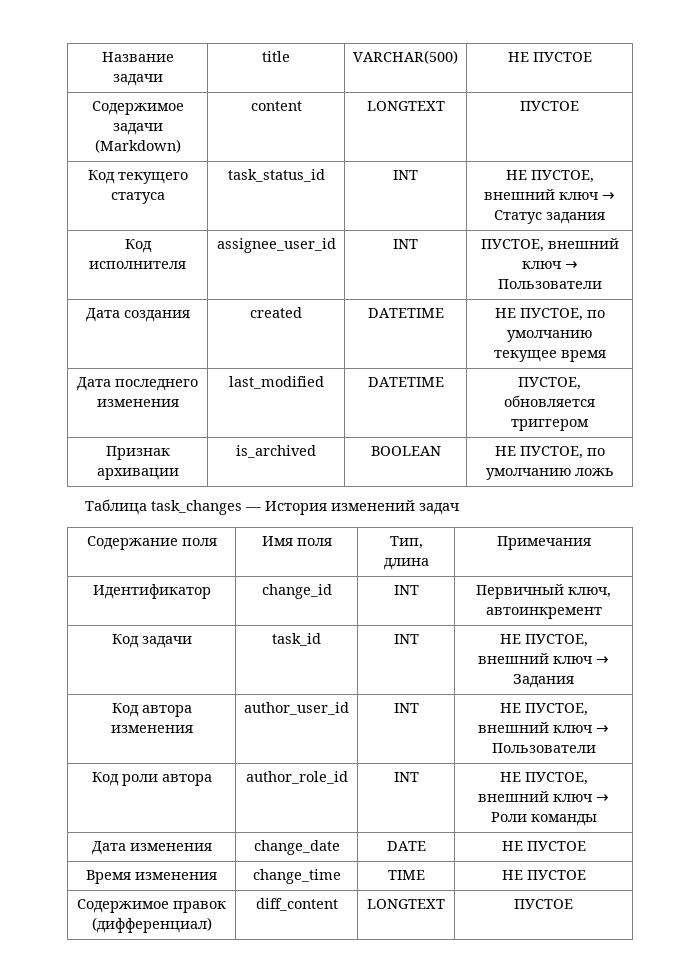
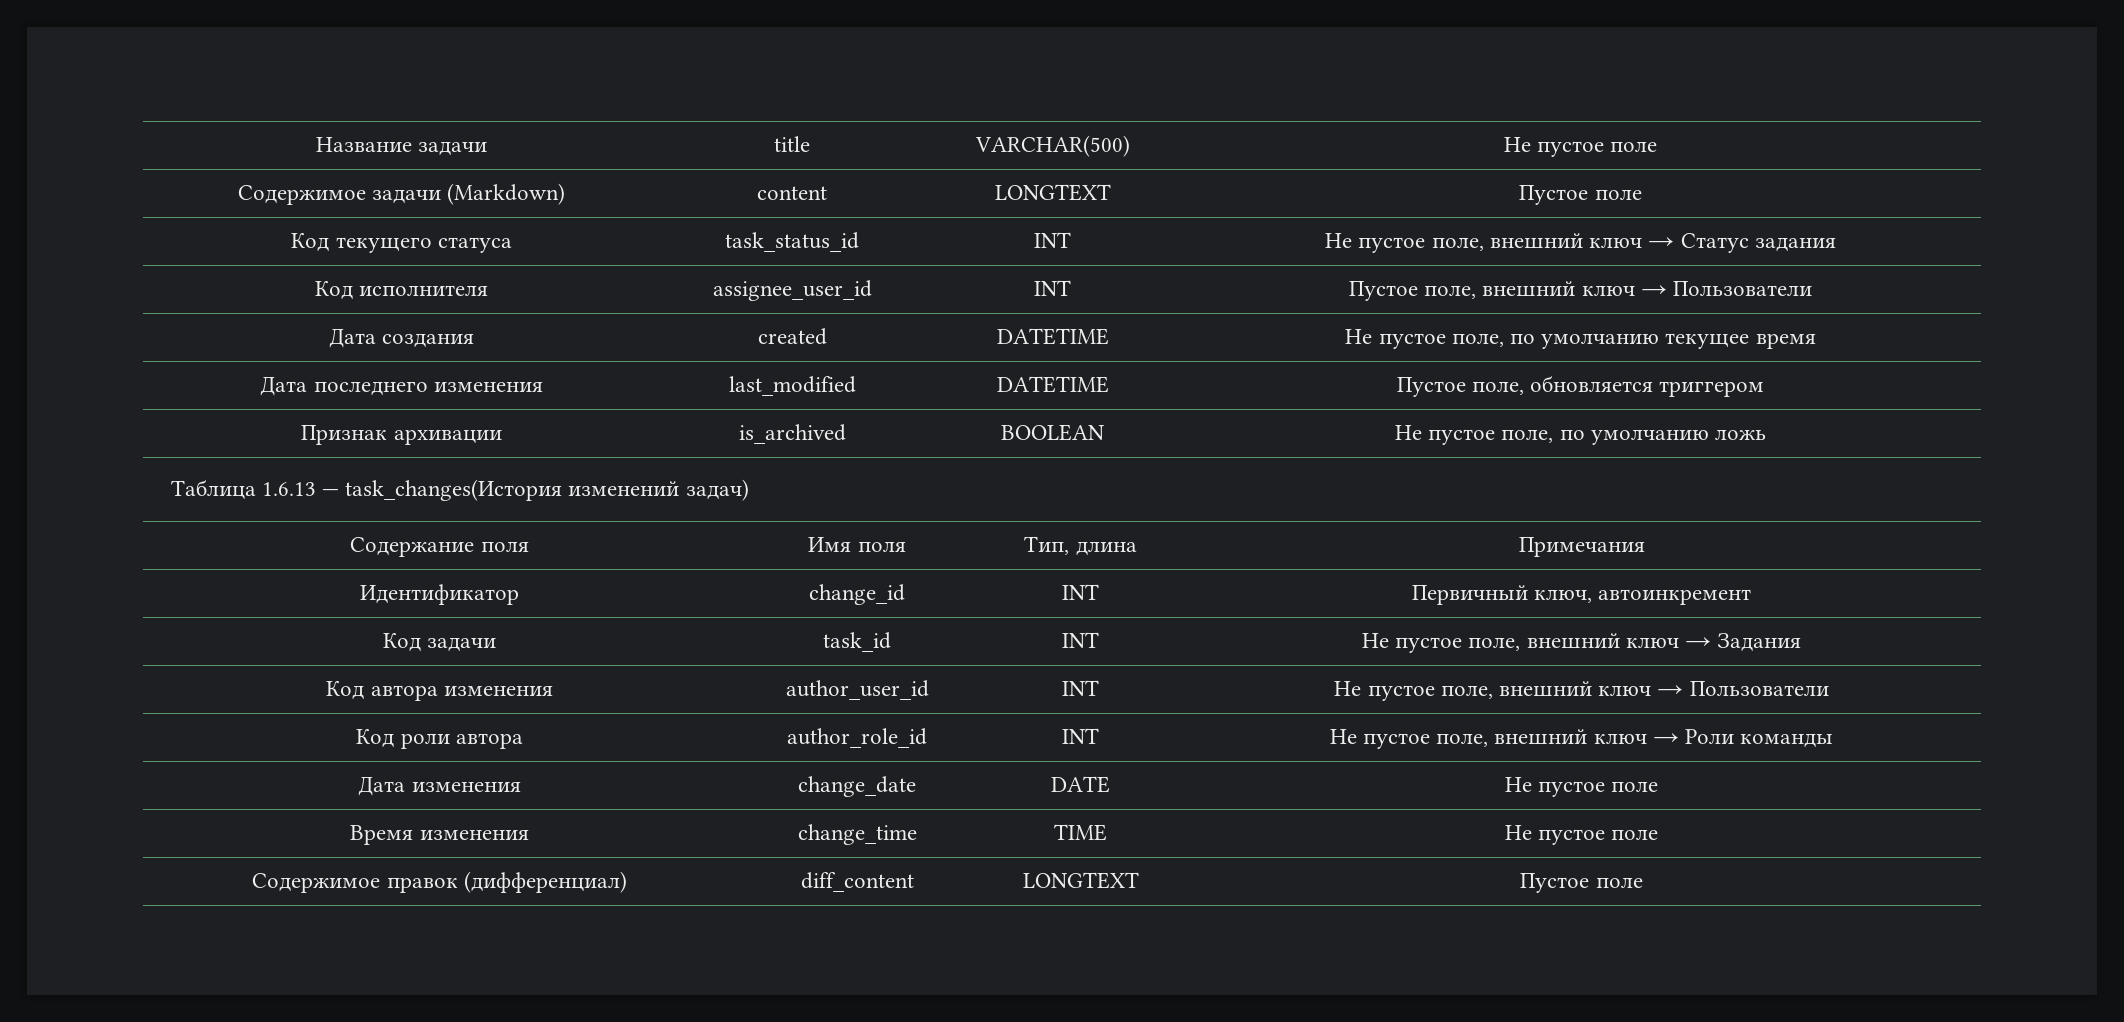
- Название задачи | title | VARCHAR(500) | НЕ ПУСТОЕ
+ Название задачи | title | VARCHAR(500) | Не пустое поле
- Содержимое задачи (Markdown) | content | LONGTEXT | ПУСТОЕ
+ Содержимое задачи (Markdown) | content | LONGTEXT | Пустое поле
- Код текущего статуса | task_status_id | INT | НЕ ПУСТОЕ, внешний ключ → Статус задания
+ Код текущего статуса | task_status_id | INT | Не пустое поле, внешний ключ → Статус задания
- Код исполнителя | assignee_user_id | INT | ПУСТОЕ, внешний ключ → Пользователи
+ Код исполнителя | assignee_user_id | INT | Пустое поле, внешний ключ → Пользователи
- Дата создания | created | DATETIME | НЕ ПУСТОЕ, по умолчанию текущее время
+ Дата создания | created | DATETIME | Не пустое поле, по умолчанию текущее время
- Дата последнего изменения | last_modified | DATETIME | ПУСТОЕ, обновляется триггером
+ Дата последнего изменения | last_modified | DATETIME | Пустое поле, обновляется триггером
- Признак архивации | is_archived | BOOLEAN | НЕ ПУСТОЕ, по умолчанию ложь
+ Признак архивации | is_archived | BOOLEAN | Не пустое поле, по умолчанию ложь
- Таблица task_changes — История изменений задач
+ Таблица 1.6.13 — task_changes(История изменений задач)
- Код задачи | task_id | INT | НЕ ПУСТОЕ, внешний ключ → Задания
+ Код задачи | task_id | INT | Не пустое поле, внешний ключ → Задания
- Код автора изменения | author_user_id | INT | НЕ ПУСТОЕ, внешний ключ → Пользователи
+ Код автора изменения | author_user_id | INT | Не пустое поле, внешний ключ → Пользователи
- Код роли автора | author_role_id | INT | НЕ ПУСТОЕ, внешний ключ → Роли команды
+ Код роли автора | author_role_id | INT | Не пустое поле, внешний ключ → Роли команды
- Дата изменения | change_date | DATE | НЕ ПУСТОЕ
+ Дата изменения | change_date | DATE | Не пустое поле
- Время изменения | change_time | TIME | НЕ ПУСТОЕ
+ Время изменения | change_time | TIME | Не пустое поле
- Содержимое правок (дифференциал) | diff_content | LONGTEXT | ПУСТОЕ
+ Содержимое правок (дифференциал) | diff_content | LONGTEXT | Пустое поле

